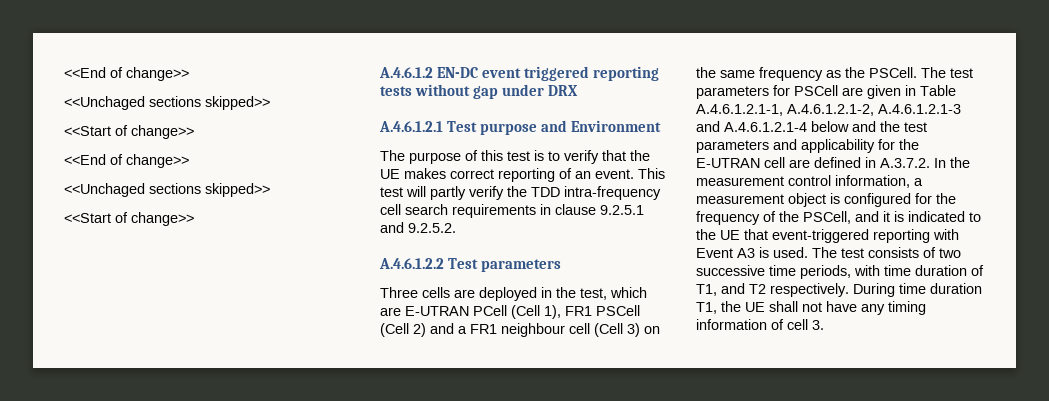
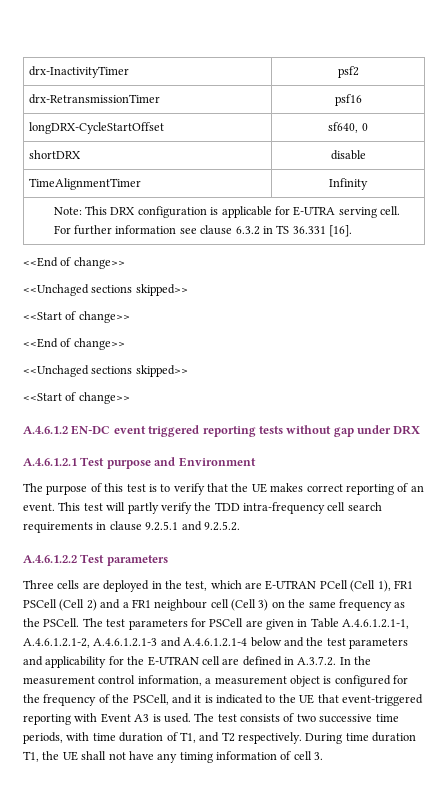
+ drx-InactivityTimer | psf2
+ drx-RetransmissionTimer | psf16
+ longDRX-CycleStartOffset | sf640, 0
+ shortDRX | disable
+ TimeAlignmentTimer | Infinity
+ Note: This DRX configuration is applicable for E-UTRA serving cell. For further information see clause 6.3.2 in TS 36.331 [16].

